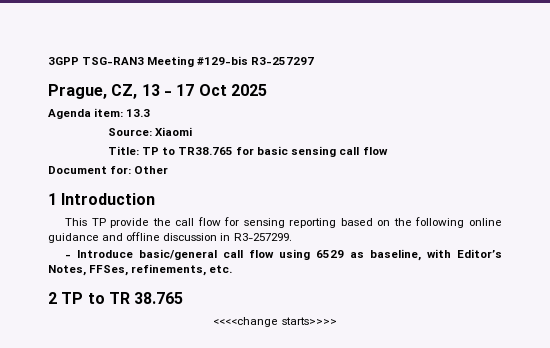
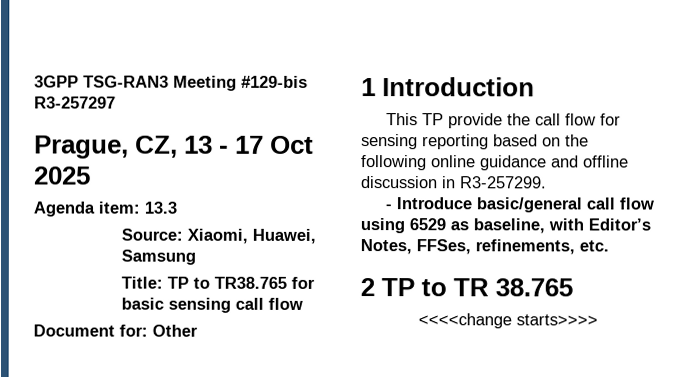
- Source: Xiaomi
+ Source: Xiaomi, Huawei, Samsung

